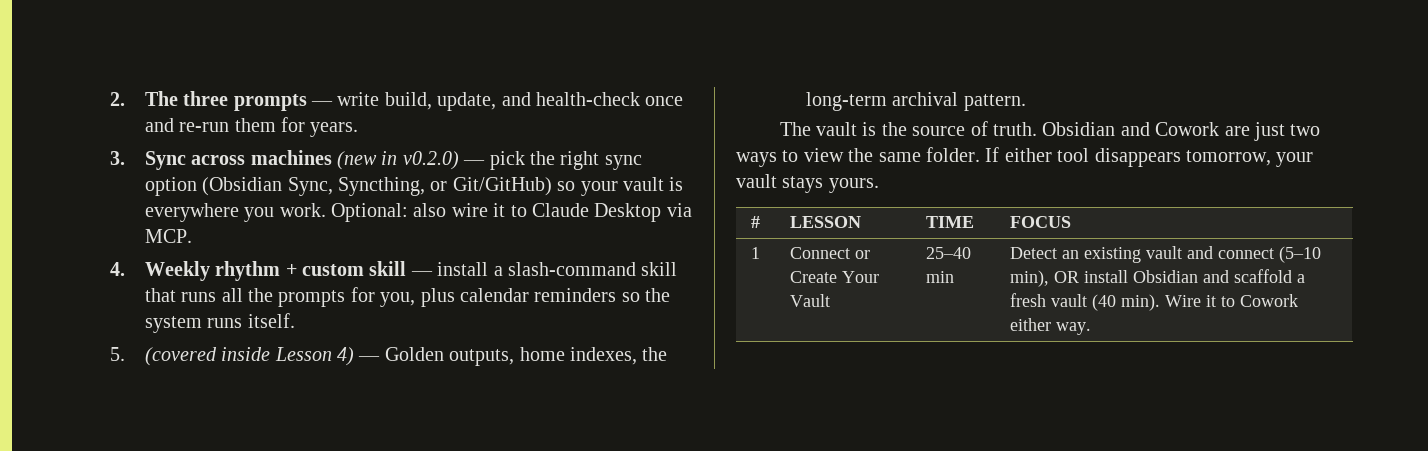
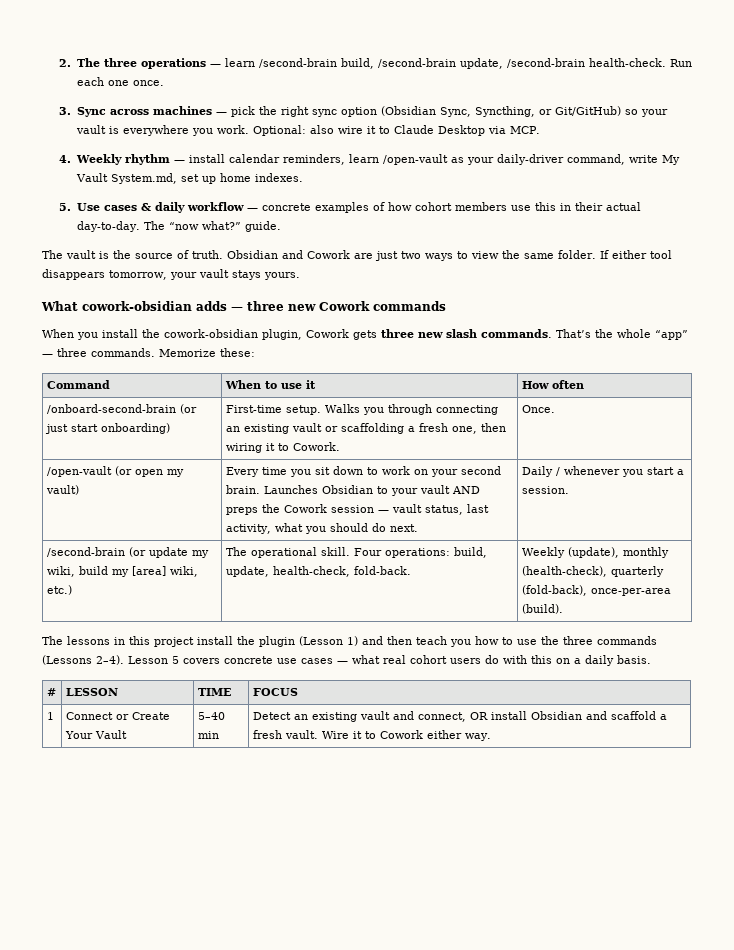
- 2. The three prompts — write build, update, and health-check once and re-run them for years.
+ 2. The three operations — learn /second-brain build, /second-brain update, /second-brain health-check. Run each one once.
- 3. Sync across machines (new in v0.2.0) — pick the right sync option (Obsidian Sync, Syncthing, or Git/GitHub) so your vault is everywhere you work.
+ 3. Sync across machines — pick the right sync option (Obsidian Sync, Syncthing, or Git/GitHub) so your vault is everywhere you work.
- 4. Weekly rhythm + custom skill — install a slash-command skill that runs all the prompts for you, plus calendar reminders so the system runs itself.
- 5. (covered inside Lesson 4) — Golden outputs, home indexes, the long-term archival pattern.
+ 4. Weekly rhythm — install calendar reminders, learn /open-vault as your daily-driver command, write My Vault System.md, set up home indexes.
+ 5. Use cases & daily workflow — concrete examples of how cohort members use this in their actual day-to-day. The “now what?” guide.
+ What cowork-obsidian adds — three new Cowork commands
+ When you install the cowork-obsidian plugin, Cowork gets three new slash commands. That’s the whole “app” — three commands. Memorize these:
+ Command | When to use it | How often
+ /onboard-second-brain (or just start onboarding) | First-time setup. Walks you through connecting an existing vault or scaffolding a fresh one, then wiring it to Cowork. | Once.
+ /open-vault (or open my vault) | Every time you sit down to work on your second brain. Launches Obsidian to your vault AND preps the Cowork session — vault status, last activity, what you should do next. | Daily / whenever you start a session.
+ /second-brain (or update my wiki, build my [area] wiki, etc.) | The operational skill. Four operations: build, update, health-check, fold-back. | Weekly (update), monthly (health-check), quarterly (fold-back), once-per-area (build).
+ The lessons in this project install the plugin (Lesson 1) and then teach you how to use the three commands (Lessons 2–4). Lesson 5 covers concrete use cases — what real cohort users do with this on a daily basis.
- 1 | Connect or Create Your Vault | 25–40 min | Detect an existing vault and connect (5–10 min), OR install Obsidian and scaffold a fresh vault (40 min). Wire it to Cowork either way.
+ 1 | Connect or Create Your Vault | 5–40 min | Detect an existing vault and connect, OR install Obsidian and scaffold a fresh vault. Wire it to Cowork either way.

